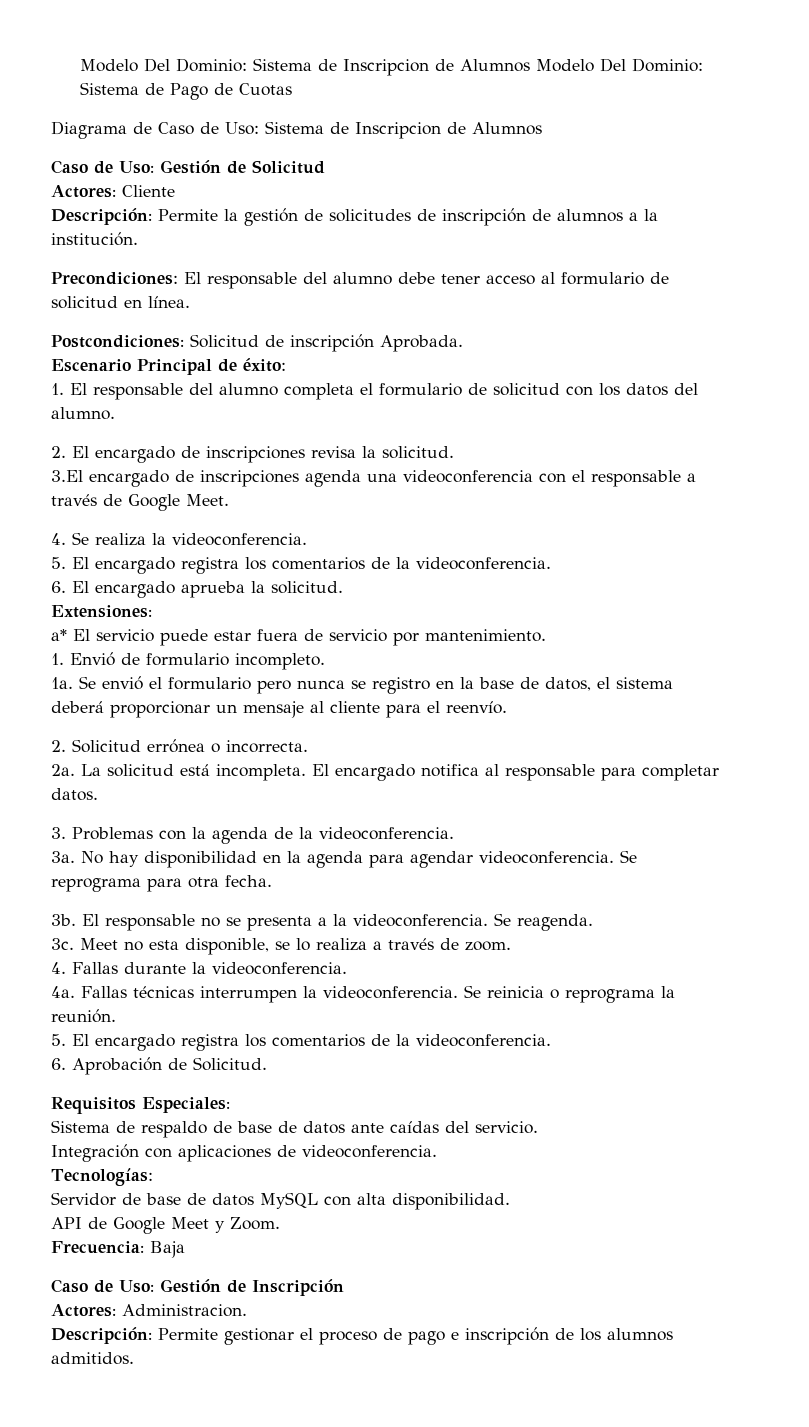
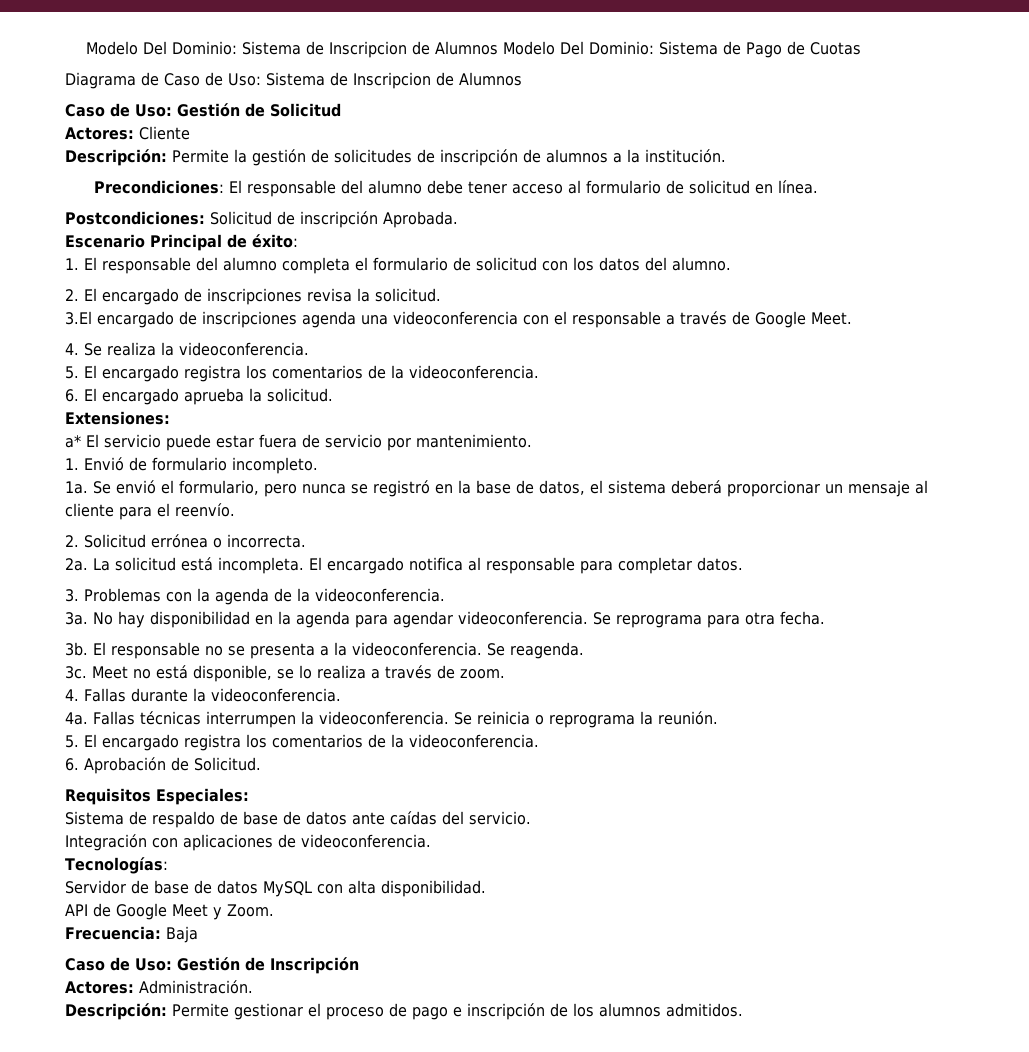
- Se envió el formulario pero nunca se registro en la base de datos, el sistema deberá proporcionar un mensaje al cliente para el reenvío.
+ Se envió el formulario, pero nunca se registró en la base de datos, el sistema deberá proporcionar un mensaje al cliente para el reenvío.
- Meet no esta disponible, se lo realiza a través de zoom.
+ Meet no está disponible, se lo realiza a través de zoom.
- Actores: Administracion.
+ Actores: Administración.

